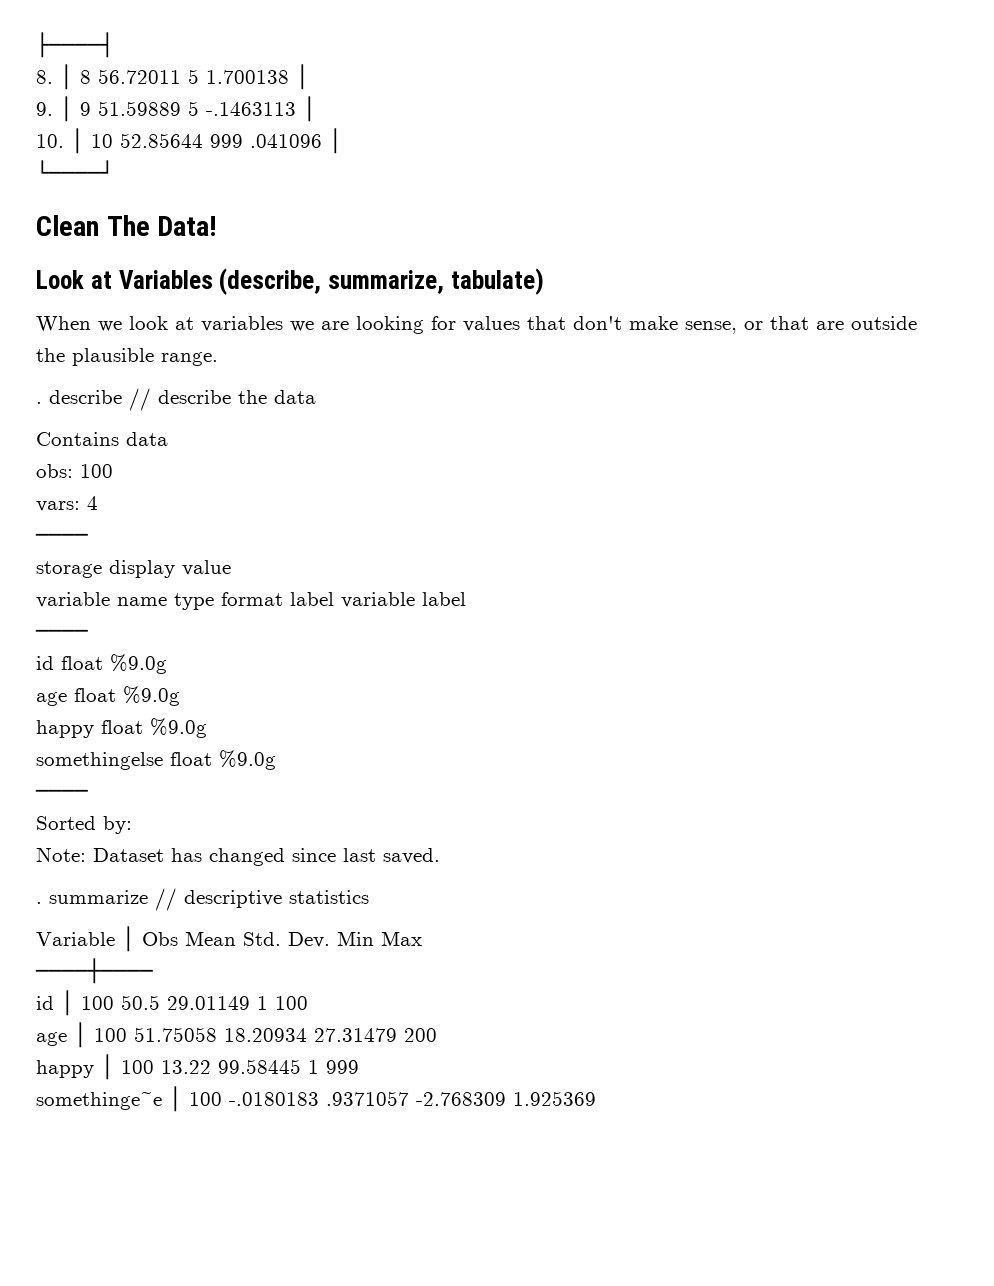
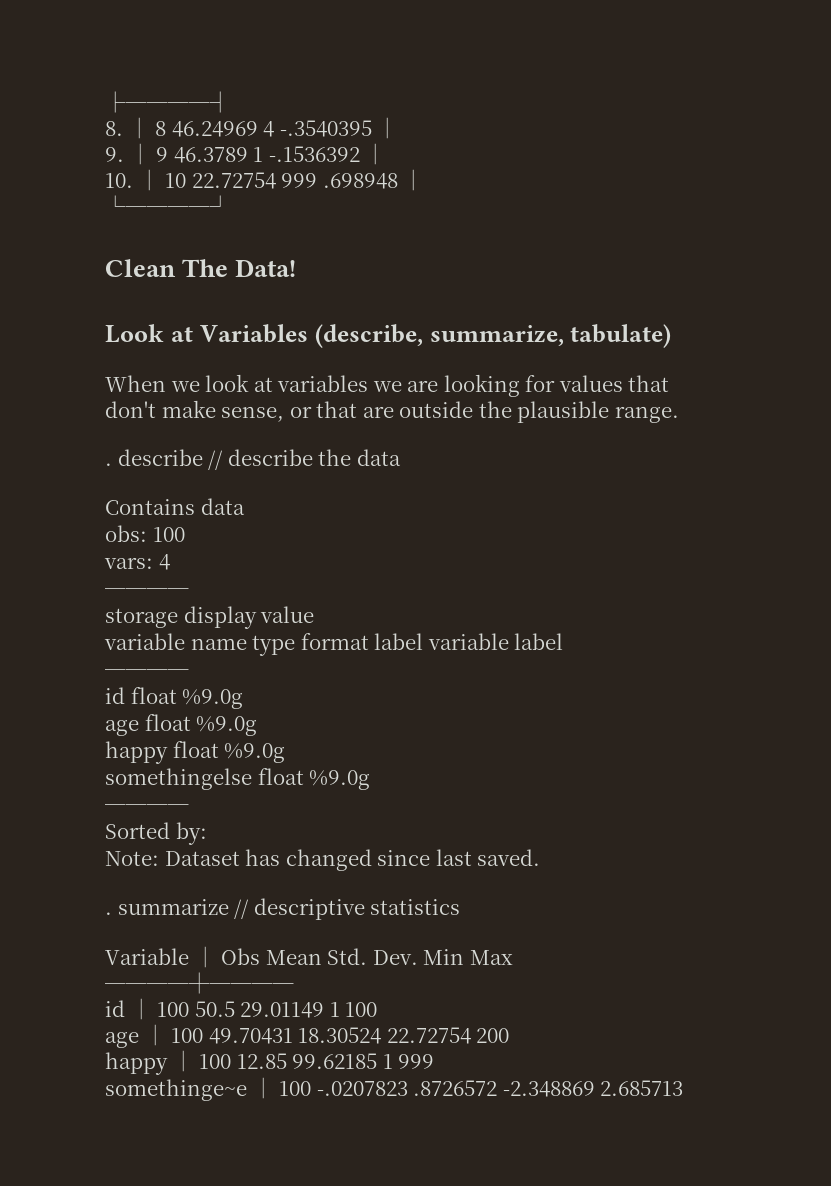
- 8. │ 8 56.72011 5 1.700138 │
+ 8. │ 8 46.24969 4 -.3540395 │
- 9. │ 9 51.59889 5 -.1463113 │
+ 9. │ 9 46.3789 1 -.1536392 │
- 10. │ 10 52.85644 999 .041096 │
+ 10. │ 10 22.72754 999 .698948 │
- age │ 100 51.75058 18.20934 27.31479 200
+ age │ 100 49.70431 18.30524 22.72754 200
- happy │ 100 13.22 99.58445 1 999
+ happy │ 100 12.85 99.62185 1 999
- somethinge~e │ 100 -.0180183 .9371057 -2.768309 1.925369
+ somethinge~e │ 100 -.0207823 .8726572 -2.348869 2.685713

